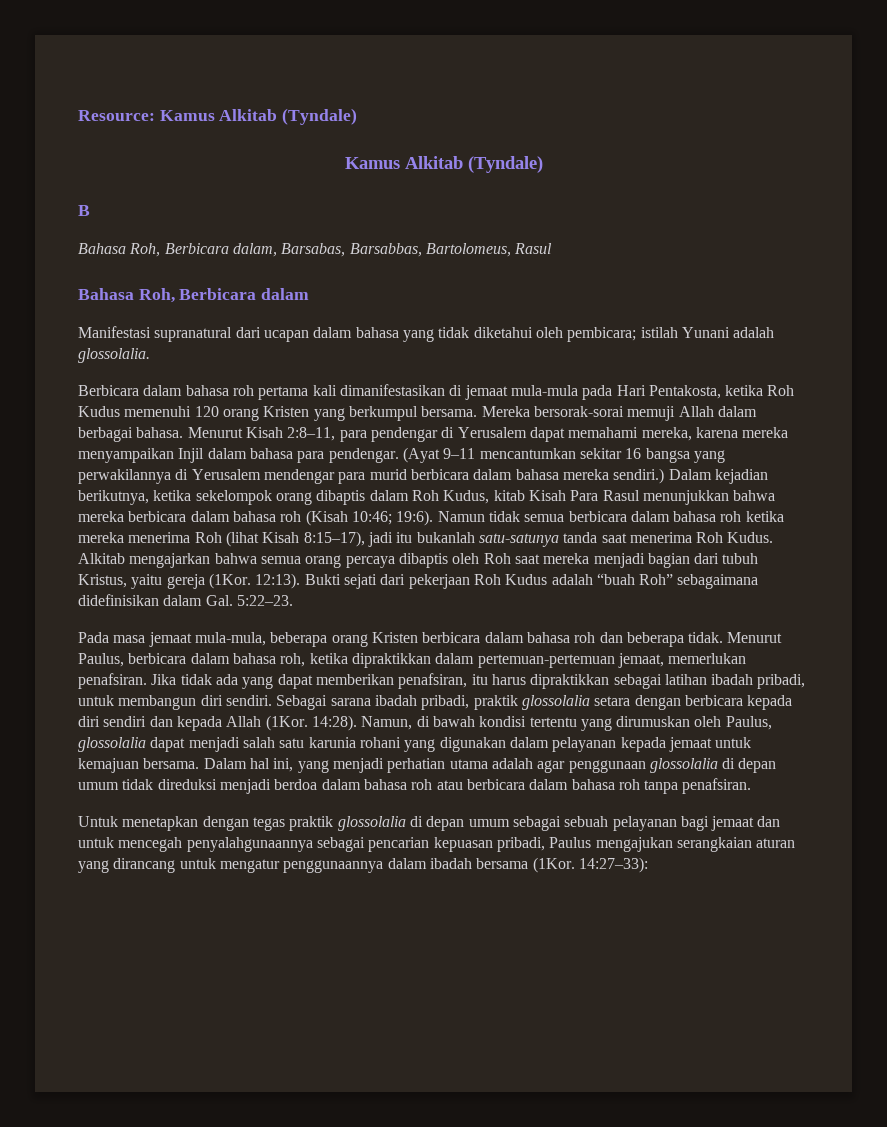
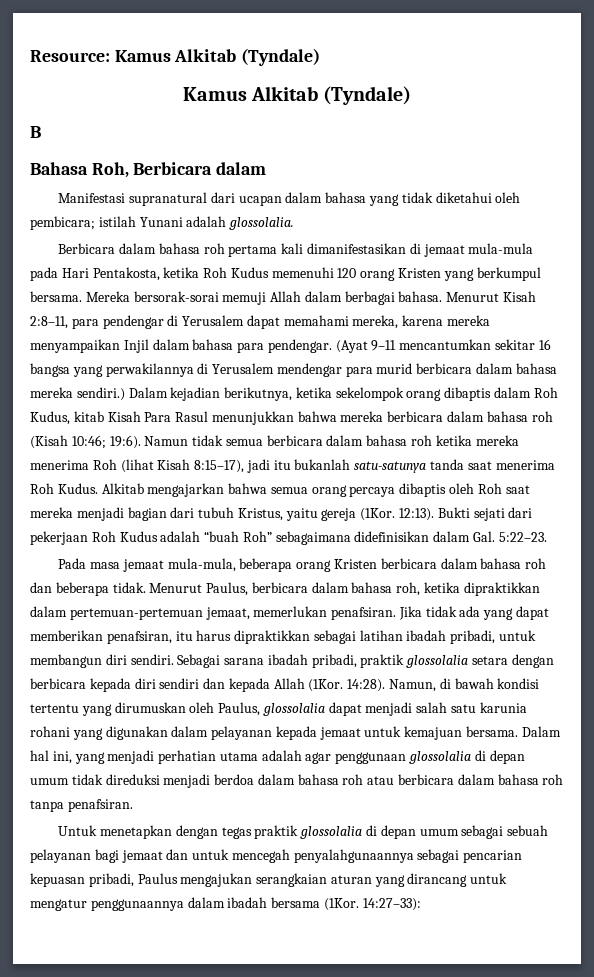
- Bahasa Roh, Berbicara dalam, Barsabas, Barsabbas, Bartolomeus, Rasul

